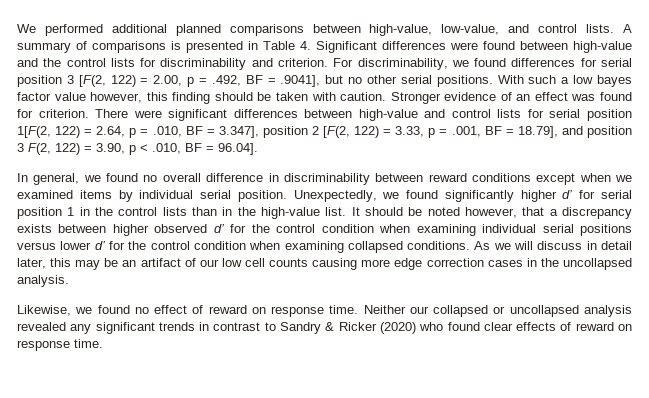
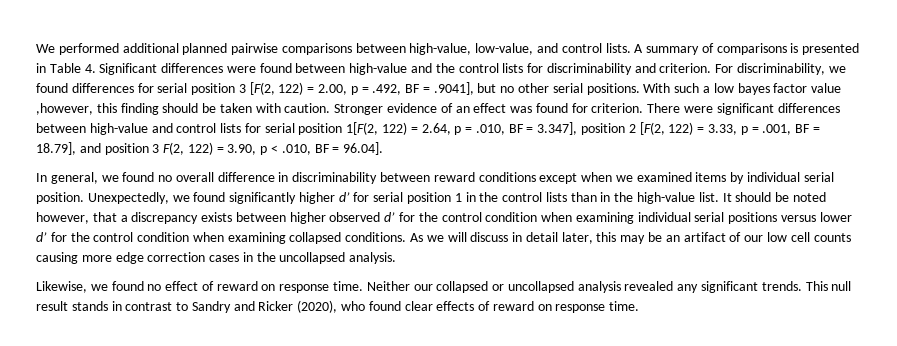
- We performed additional planned comparisons between high-value, low-value, and control lists.
+ We performed additional planned pairwise comparisons between high-value, low-value, and control lists.
- With such a low bayes factor value however, this finding should be taken with caution.
+ With such a low bayes factor value ,however, this finding should be taken with caution.
- Neither our collapsed or uncollapsed analysis revealed any significant trends in contrast to Sandry & Ricker (2020) who found clear effects of reward on response time.
+ Neither our collapsed or uncollapsed analysis revealed any significant trends. This null result stands in contrast to Sandry and Ricker (2020), who found clear effects of reward on response time.

